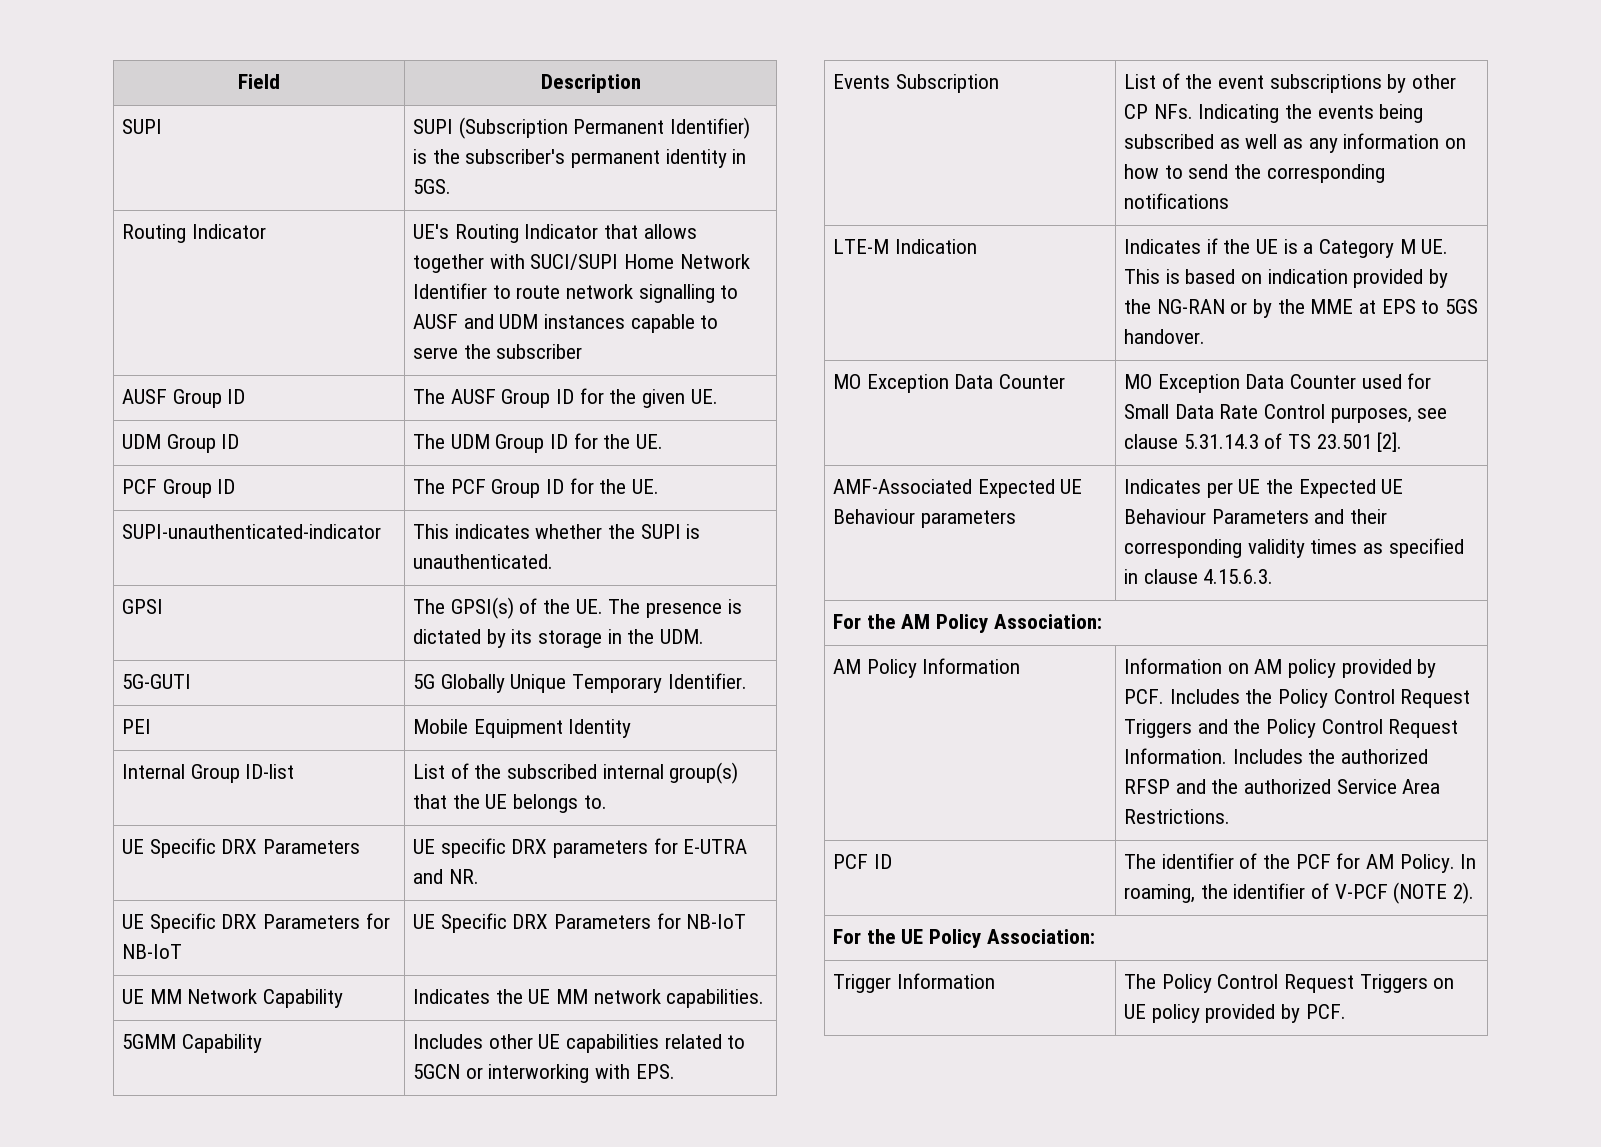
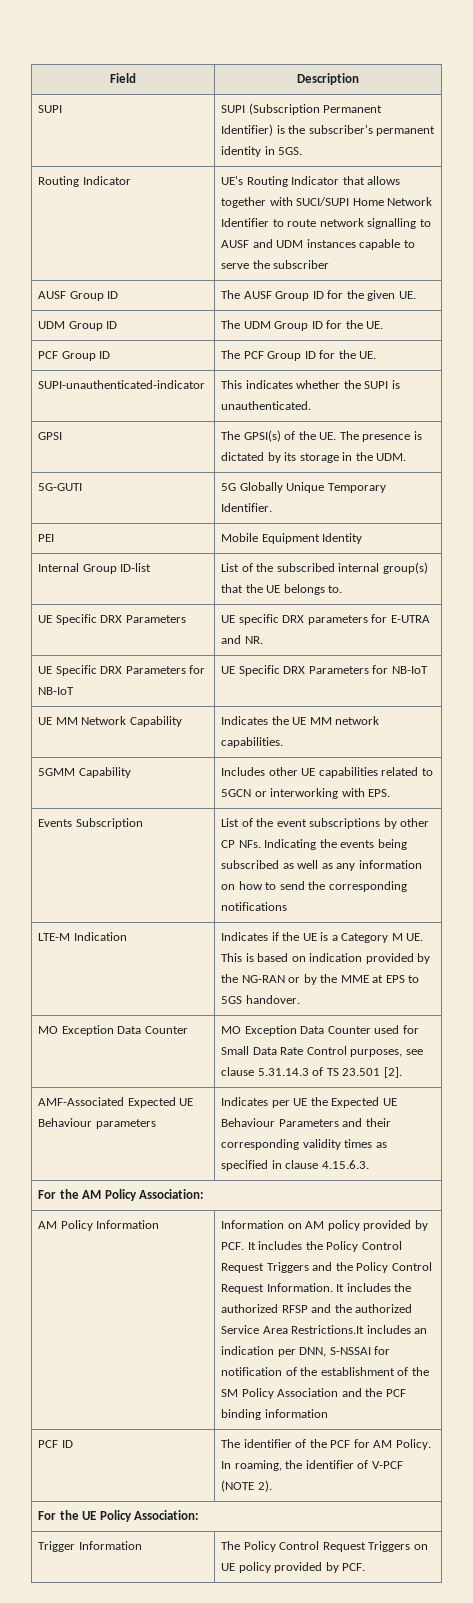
- Information on AM policy provided by PCF. Includes the Policy Control Request Triggers and the Policy Control Request Information.
+ Information on AM policy provided by PCF. It includes the Policy Control Request Triggers and the Policy Control Request Information.
- Includes the authorized RFSP and the authorized Service Area Restrictions.
+ It includes the authorized RFSP and the authorized Service Area Restrictions.It includes an indication per DNN, S-NSSAI for notification of the establishment of the SM Policy Association and the PCF binding information

